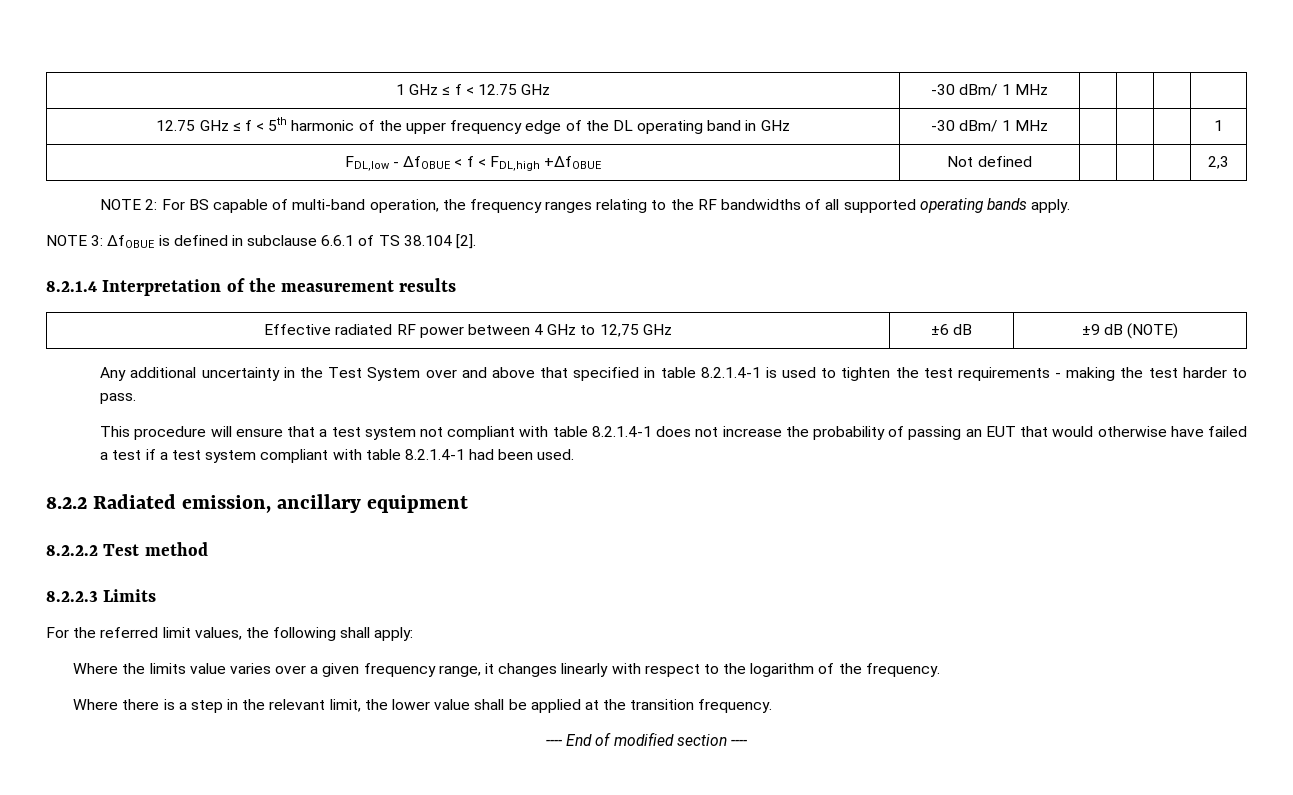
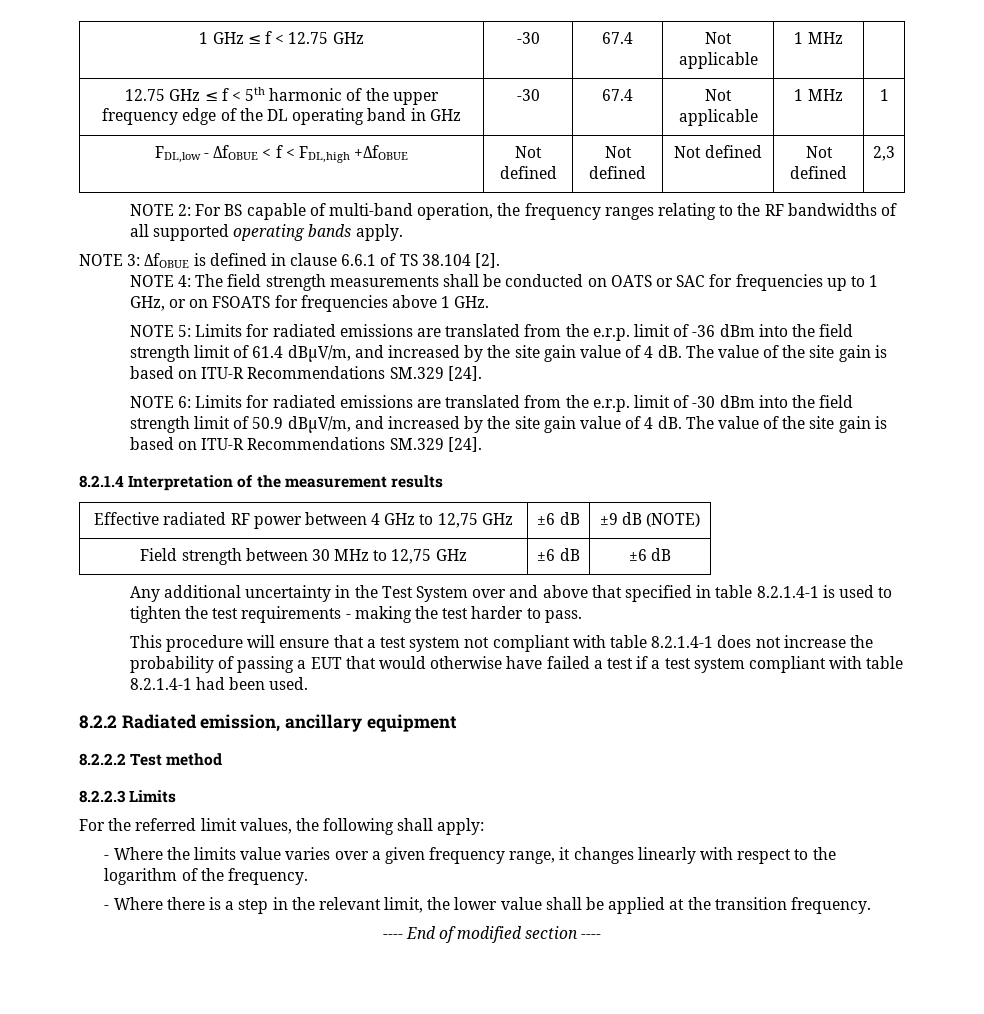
- 1 GHz ≤ f < 12.75 GHz | -30 dBm/ 1 MHz | | | |
+ 1 GHz ≤ f < 12.75 GHz | -30 | 67.4 | Not applicable | 1 MHz |
- 12.75 GHz ≤ f < 5th harmonic of the upper frequency edge of the DL operating band in GHz | -30 dBm/ 1 MHz | | | | 1
+ 12.75 GHz ≤ f < 5th harmonic of the upper frequency edge of the DL operating band in GHz | -30 | 67.4 | Not applicable | 1 MHz | 1
- FDL,low - ΔfOBUE < f < FDL,high +ΔfOBUE | Not defined | | | | 2,3
+ FDL,low - ΔfOBUE < f < FDL,high +ΔfOBUE | Not defined | Not defined | Not defined | Not defined | 2,3
- NOTE 3: ΔfOBUE is defined in subclause 6.6.1 of TS 38.104 [2].
+ NOTE 3: ΔfOBUE is defined in clause 6.6.1 of TS 38.104 [2].
+ NOTE 4: The field strength measurements shall be conducted on OATS or SAC for frequencies up to 1 GHz, or on FSOATS for frequencies above 1 GHz.
+ NOTE 5: Limits for radiated emissions are translated from the e.r.p. limit of -36 dBm into the field strength limit of 61.4 dBµV/m, and increased by the site gain value of 4 dB. The value of the site gain is based on ITU-R Recommendations SM.329 [24].
+ NOTE 6: Limits for radiated emissions are translated from the e.r.p. limit of -30 dBm into the field strength limit of 50.9 dBµV/m, and increased by the site gain value of 4 dB. The value of the site gain is based on ITU-R Recommendations SM.329 [24].
+ Field strength between 30 MHz to 12,75 GHz | ±6 dB | ±6 dB
- This procedure will ensure that a test system not compliant with table 8.2.1.4-1 does not increase the probability of passing an EUT that would otherwise have failed a test if a test system compliant with table 8.2.1.4-1 had been used.
+ This procedure will ensure that a test system not compliant with table 8.2.1.4-1 does not increase the probability of passing a EUT that would otherwise have failed a test if a test system compliant with table 8.2.1.4-1 had been used.
- Where the limits value varies over a given frequency range, it changes linearly with respect to the logarithm of the frequency.
+ - Where the limits value varies over a given frequency range, it changes linearly with respect to the logarithm of the frequency.
- Where there is a step in the relevant limit, the lower value shall be applied at the transition frequency.
+ - Where there is a step in the relevant limit, the lower value shall be applied at the transition frequency.

